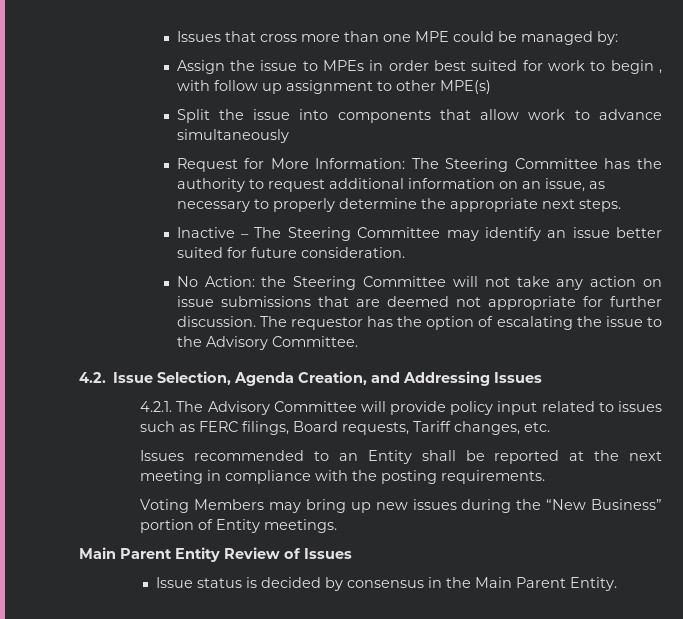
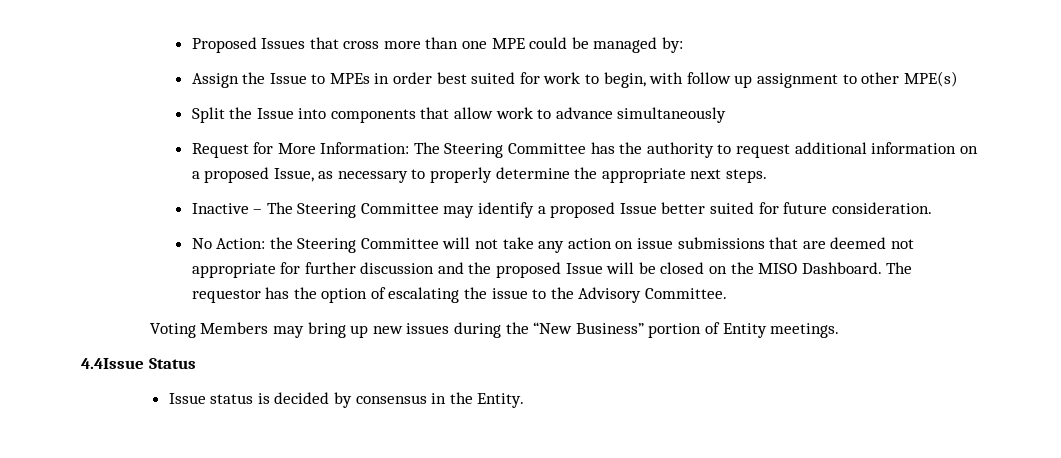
- Issues that cross more than one MPE could be managed by:
+ Proposed Issues that cross more than one MPE could be managed by:
- Assign the issue to MPEs in order best suited for work to begin , with follow up assignment to other MPE(s)
+ Assign the Issue to MPEs in order best suited for work to begin, with follow up assignment to other MPE(s)
- Split the issue into components that allow work to advance simultaneously
+ Split the Issue into components that allow work to advance simultaneously
- Request for More Information: The Steering Committee has the authority to request additional information on an issue, as necessary to properly determine the appropriate next steps.
+ Request for More Information: The Steering Committee has the authority to request additional information on a proposed Issue, as necessary to properly determine the appropriate next steps.
- Inactive – The Steering Committee may identify an issue better suited for future consideration.
+ Inactive – The Steering Committee may identify a proposed Issue better suited for future consideration.
- No Action: the Steering Committee will not take any action on issue submissions that are deemed not appropriate for further discussion.
+ No Action: the Steering Committee will not take any action on issue submissions that are deemed not appropriate for further discussion and the proposed Issue will be closed on the MISO Dashboard.
- 4.2. Issue Selection, Agenda Creation, and Addressing Issues
- 4.2.1. The Advisory Committee will provide policy input related to issues such as FERC filings, Board requests, Tariff changes, etc.
- Issues recommended to an Entity shall be reported at the next meeting in compliance with the posting requirements.
- Main Parent Entity Review of Issues
+ 4.4Issue Status
- Issue status is decided by consensus in the Main Parent Entity.
+ Issue status is decided by consensus in the Entity.

